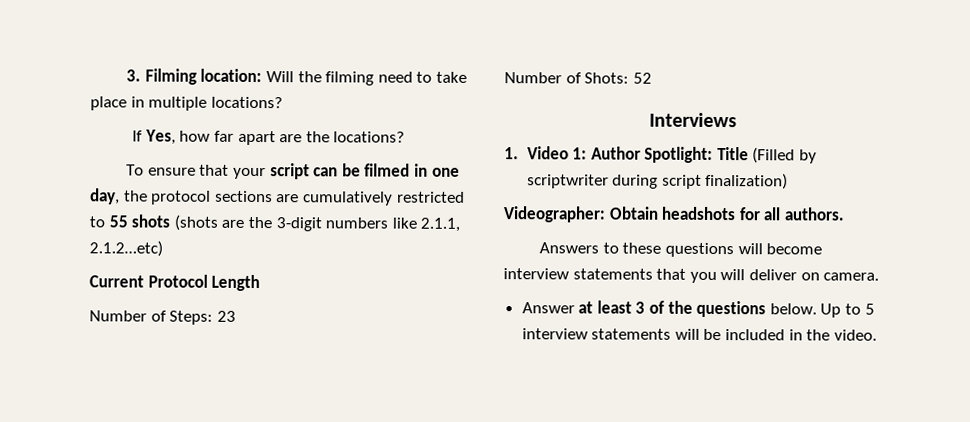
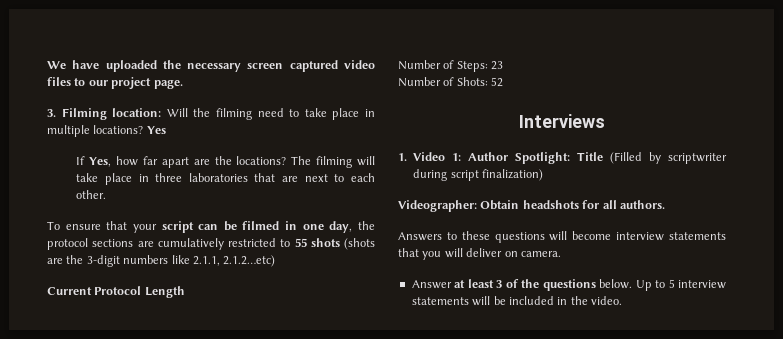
+ We have uploaded the necessary screen captured video files to our project page.
+ Yes
+ The filming will take place in three laboratories that are next to each other.

